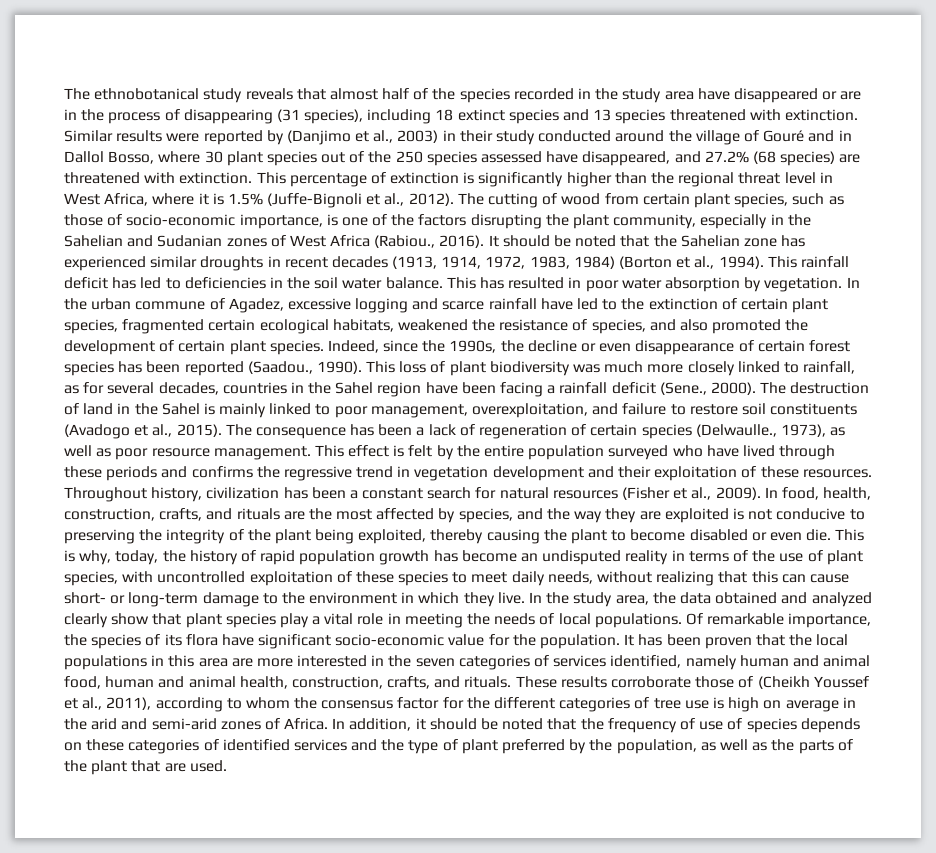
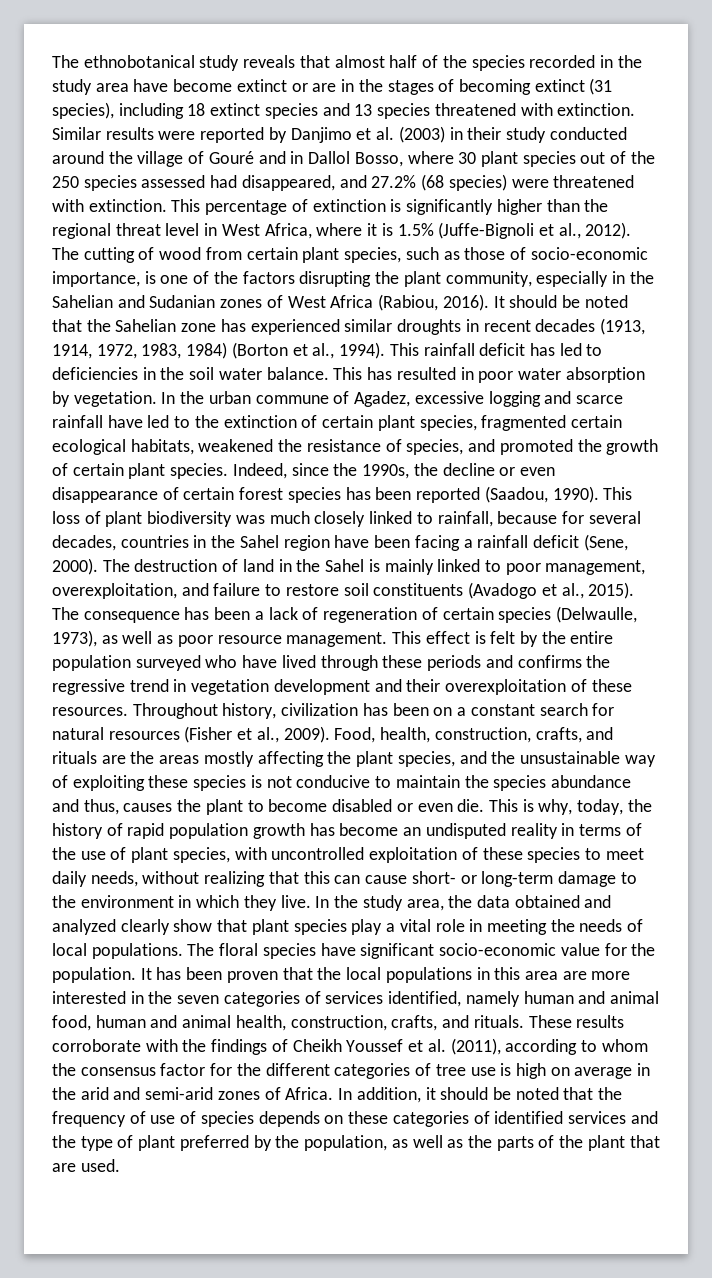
- The ethnobotanical study reveals that almost half of the species recorded in the study area have disappeared or are in the process of disappearing (31 species), including 18 extinct species and 13 species threatened with extinction.
+ The ethnobotanical study reveals that almost half of the species recorded in the study area have become extinct or are in the stages of becoming extinct (31 species), including 18 extinct species and 13 species threatened with extinction.
- Similar results were reported by (Danjimo et al., 2003) in their study conducted around the village of Gouré and in Dallol Bosso, where 30 plant species out of the 250 species assessed have disappeared, and 27.2% (68 species) are threatened with extinction.
+ Similar results were reported by Danjimo et al. (2003) in their study conducted around the village of Gouré and in Dallol Bosso, where 30 plant species out of the 250 species assessed had disappeared, and 27.2% (68 species) were threatened with extinction.
- The cutting of wood from certain plant species, such as those of socio-economic importance, is one of the factors disrupting the plant community, especially in the Sahelian and Sudanian zones of West Africa (Rabiou., 2016).
+ The cutting of wood from certain plant species, such as those of socio-economic importance, is one of the factors disrupting the plant community, especially in the Sahelian and Sudanian zones of West Africa (Rabiou, 2016).
- In the urban commune of Agadez, excessive logging and scarce rainfall have led to the extinction of certain plant species, fragmented certain ecological habitats, weakened the resistance of species, and also promoted the development of certain plant species.
+ In the urban commune of Agadez, excessive logging and scarce rainfall have led to the extinction of certain plant species, fragmented certain ecological habitats, weakened the resistance of species, and promoted the growth of certain plant species.
- Indeed, since the 1990s, the decline or even disappearance of certain forest species has been reported (Saadou., 1990).
+ Indeed, since the 1990s, the decline or even disappearance of certain forest species has been reported (Saadou, 1990).
- This loss of plant biodiversity was much more closely linked to rainfall, as for several decades, countries in the Sahel region have been facing a rainfall deficit (Sene., 2000).
+ This loss of plant biodiversity was much closely linked to rainfall, because for several decades, countries in the Sahel region have been facing a rainfall deficit (Sene, 2000).
- The consequence has been a lack of regeneration of certain species (Delwaulle., 1973), as well as poor resource management.
+ The consequence has been a lack of regeneration of certain species (Delwaulle, 1973), as well as poor resource management.
- This effect is felt by the entire population surveyed who have lived through these periods and confirms the regressive trend in vegetation development and their exploitation of these resources.
+ This effect is felt by the entire population surveyed who have lived through these periods and confirms the regressive trend in vegetation development and their overexploitation of these resources.
- Throughout history, civilization has been a constant search for natural resources (Fisher et al., 2009).
+ Throughout history, civilization has been on a constant search for natural resources (Fisher et al., 2009).
- In food, health, construction, crafts, and rituals are the most affected by species, and the way they are exploited is not conducive to preserving the integrity of the plant being exploited, thereby causing the plant to become disabled or even die.
+ Food, health, construction, crafts, and rituals are the areas mostly affecting the plant species, and the unsustainable way of exploiting these species is not conducive to maintain the species abundance and thus, causes the plant to become disabled or even die.
- Of remarkable importance, the species of its flora have significant socio-economic value for the population.
+ The floral species have significant socio-economic value for the population.
- These results corroborate those of (Cheikh Youssef et al., 2011), according to whom the consensus factor for the different categories of tree use is high on average in the arid and semi-arid zones of Africa.
+ These results corroborate with the findings of Cheikh Youssef et al. (2011), according to whom the consensus factor for the different categories of tree use is high on average in the arid and semi-arid zones of Africa.

